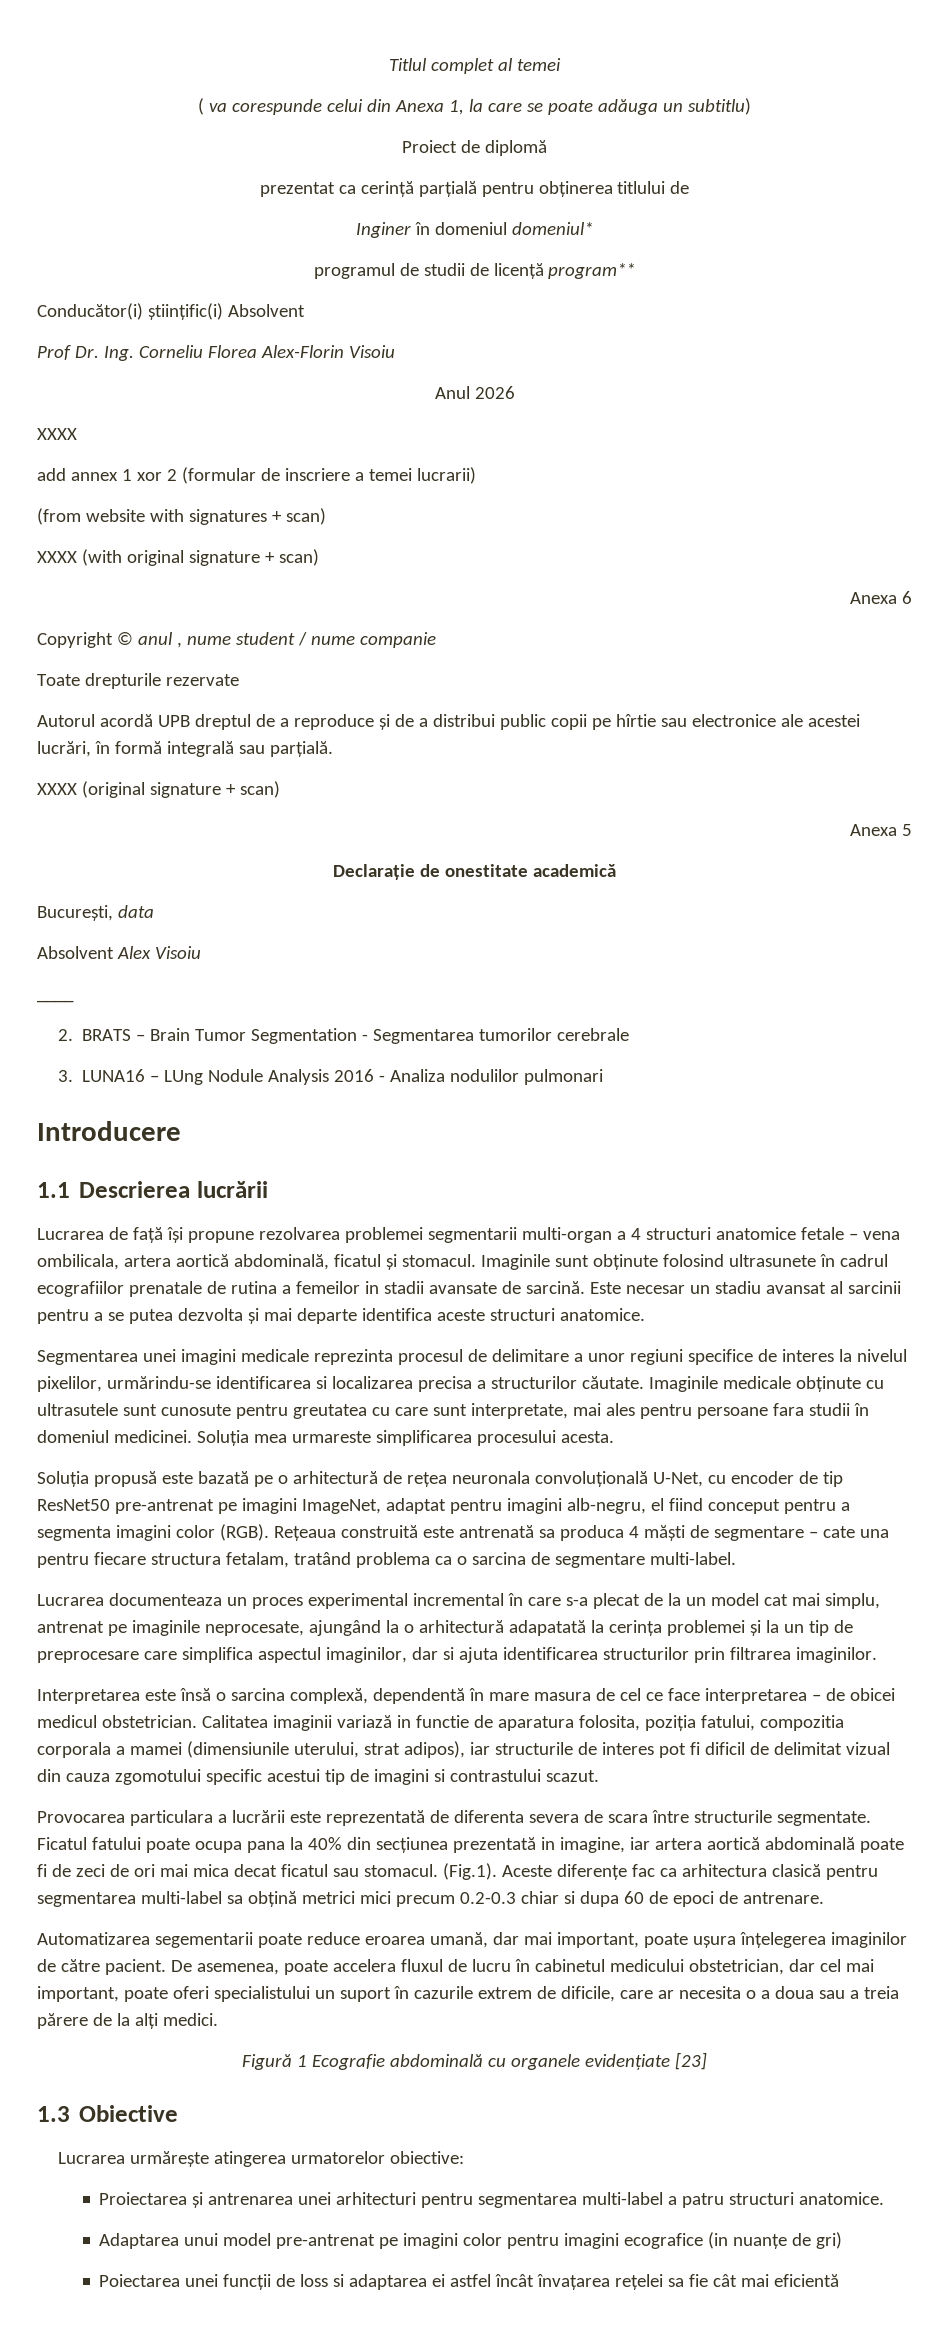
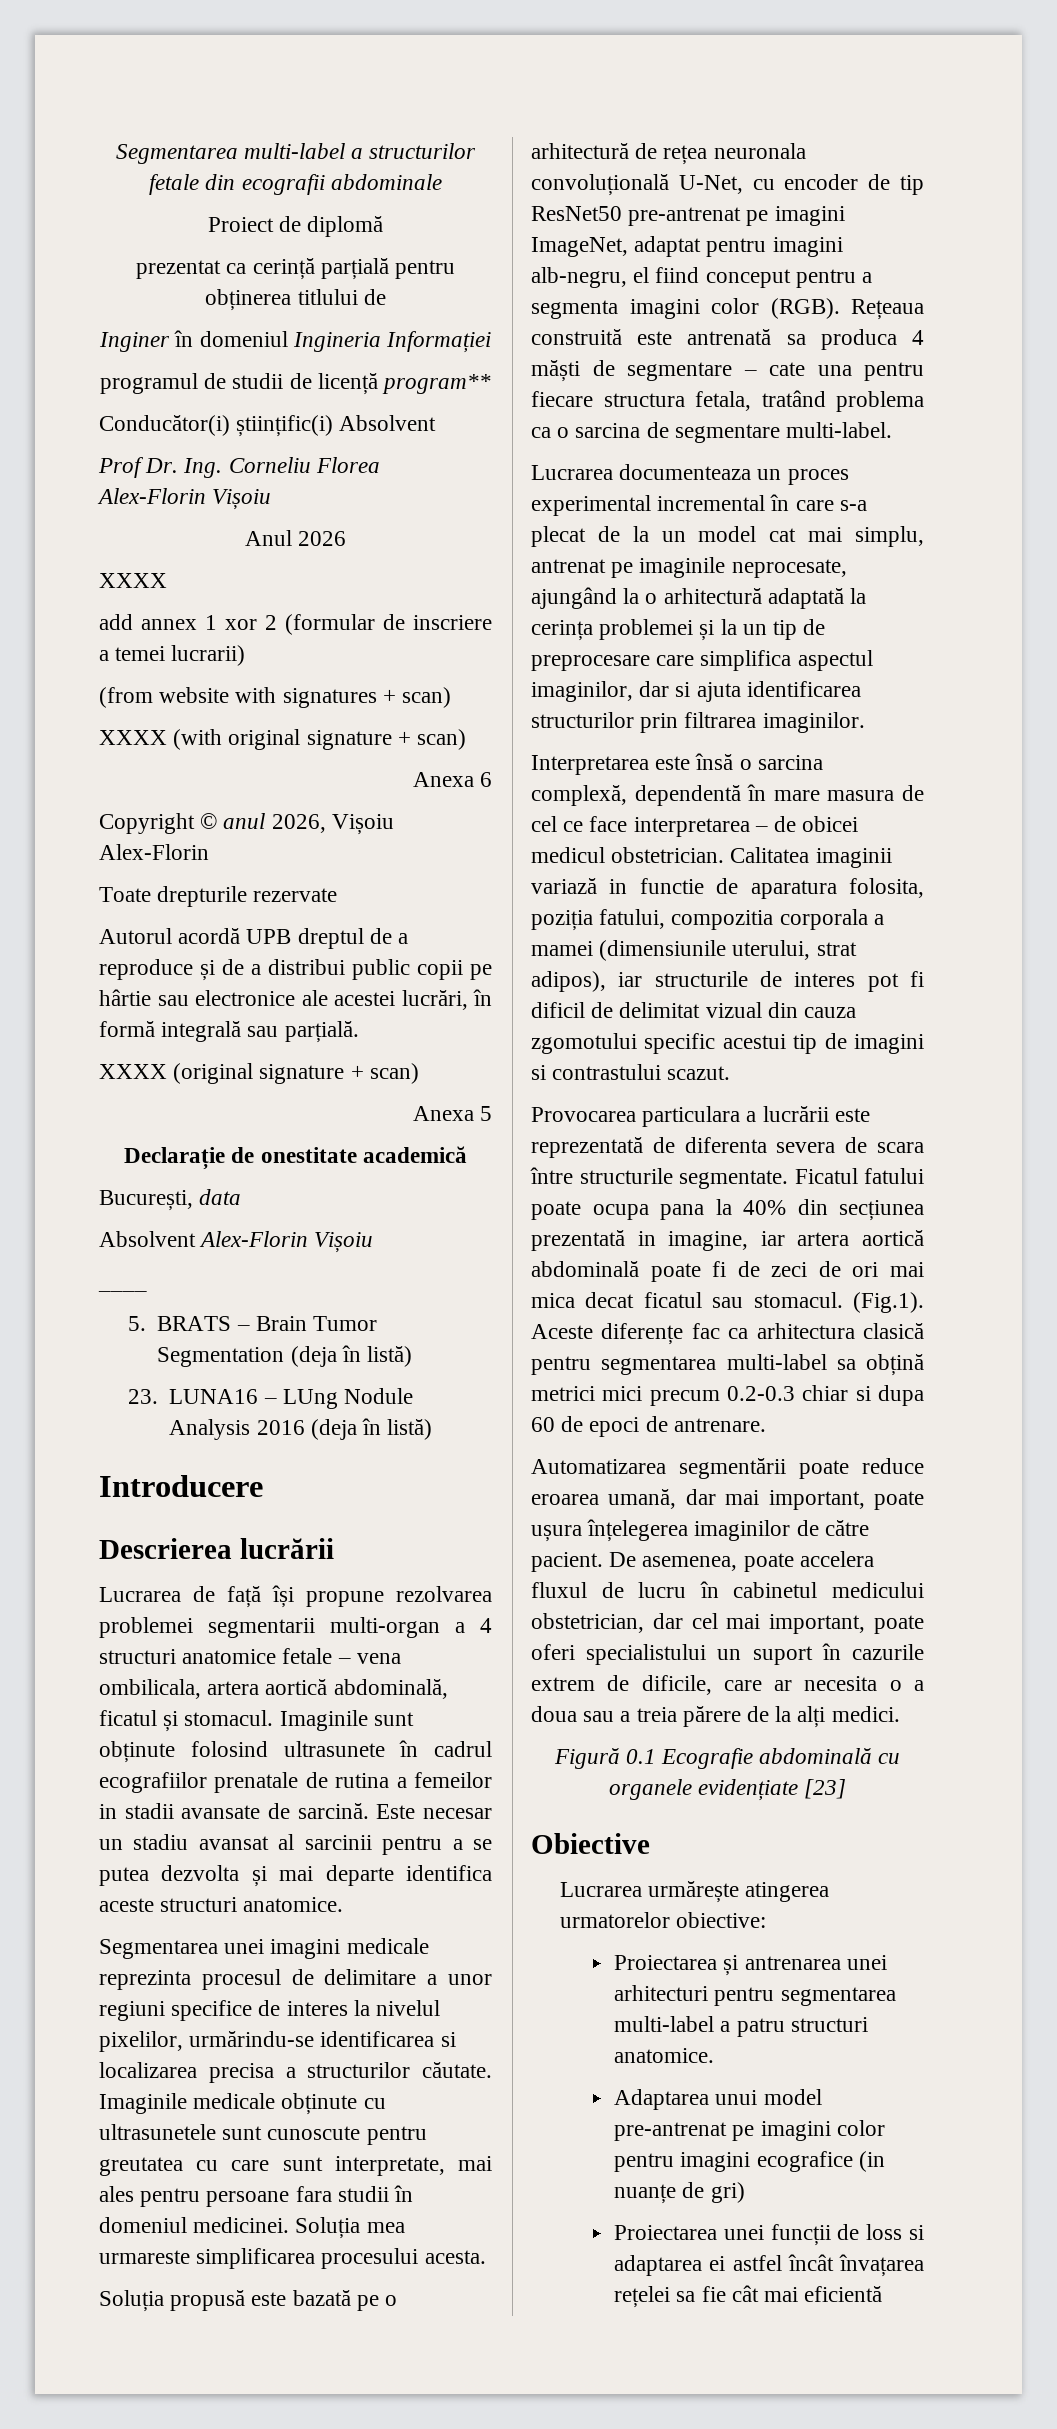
- Titlul complet al temei
- ( va corespunde celui din Anexa 1, la care se poate adăuga un subtitlu)
+ Segmentarea multi-label a structurilor fetale din ecografii abdominale
- Inginer în domeniul domeniul*
+ Inginer în domeniul Ingineria Informației
- Prof Dr. Ing. Corneliu Florea Alex-Florin Visoiu
+ Prof Dr. Ing. Corneliu Florea Alex-Florin Vișoiu
- Copyright © anul , nume student / nume companie
+ Copyright © anul 2026, Vișoiu Alex-Florin
- Autorul acordă UPB dreptul de a reproduce și de a distribui public copii pe hîrtie sau electronice ale acestei lucrări, în formă integrală sau parțială.
+ Autorul acordă UPB dreptul de a reproduce și de a distribui public copii pe hârtie sau electronice ale acestei lucrări, în formă integrală sau parțială.
- Absolvent Alex Visoiu
+ Absolvent Alex-Florin Vișoiu
- 2. BRATS – Brain Tumor Segmentation - Segmentarea tumorilor cerebrale
- 3. LUNA16 – LUng Nodule Analysis 2016 - Analiza nodulilor pulmonari
+ 5. BRATS – Brain Tumor Segmentation (deja în listă)
+ 23. LUNA16 – LUng Nodule Analysis 2016 (deja în listă)
- 1.1 Descrierea lucrării
+ Descrierea lucrării
- Imaginile medicale obținute cu ultrasutele sunt cunosute pentru greutatea cu care sunt interpretate, mai ales pentru persoane fara studii în domeniul medicinei.
+ Imaginile medicale obținute cu ultrasunetele sunt cunoscute pentru greutatea cu care sunt interpretate, mai ales pentru persoane fara studii în domeniul medicinei.
- Rețeaua construită este antrenată sa produca 4 măști de segmentare – cate una pentru fiecare structura fetalam, tratând problema ca o sarcina de segmentare multi-label.
+ Rețeaua construită este antrenată sa produca 4 măști de segmentare – cate una pentru fiecare structura fetala, tratând problema ca o sarcina de segmentare multi-label.
- Lucrarea documenteaza un proces experimental incremental în care s-a plecat de la un model cat mai simplu, antrenat pe imaginile neprocesate, ajungând la o arhitectură adapatată la cerința problemei și la un tip de preprocesare care simplifica aspectul imaginilor, dar si ajuta identificarea structurilor prin filtrarea imaginilor.
+ Lucrarea documenteaza un proces experimental incremental în care s-a plecat de la un model cat mai simplu, antrenat pe imaginile neprocesate, ajungând la o arhitectură adaptată la cerința problemei și la un tip de preprocesare care simplifica aspectul imaginilor, dar si ajuta identificarea structurilor prin filtrarea imaginilor.
- Automatizarea segementarii poate reduce eroarea umană, dar mai important, poate ușura înțelegerea imaginilor de către pacient.
+ Automatizarea segmentării poate reduce eroarea umană, dar mai important, poate ușura înțelegerea imaginilor de către pacient.
- Figură 1 Ecografie abdominală cu organele evidențiate [23]
+ Figură 0.1 Ecografie abdominală cu organele evidențiate [23]
- 1.3 Obiective
+ Obiective
- Poiectarea unei funcții de loss si adaptarea ei astfel încât învațarea rețelei sa fie cât mai eficientă
+ Proiectarea unei funcții de loss si adaptarea ei astfel încât învațarea rețelei sa fie cât mai eficientă

